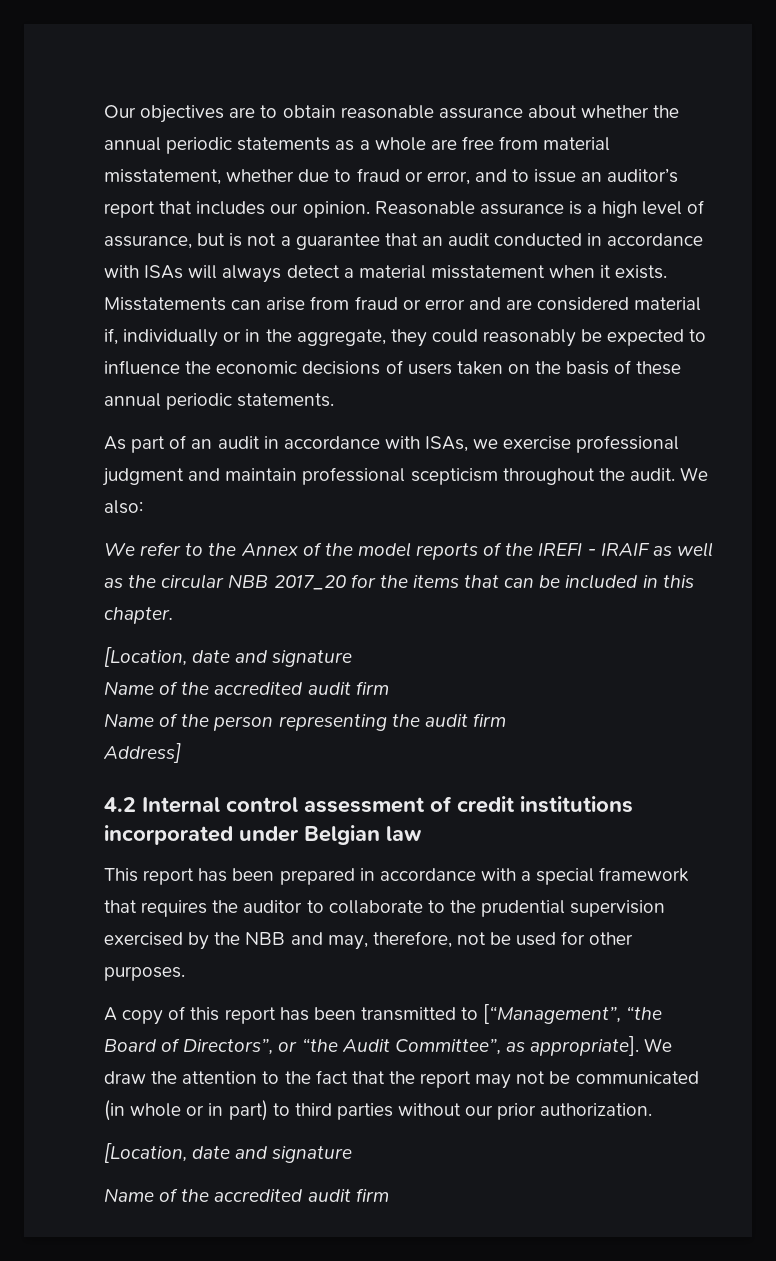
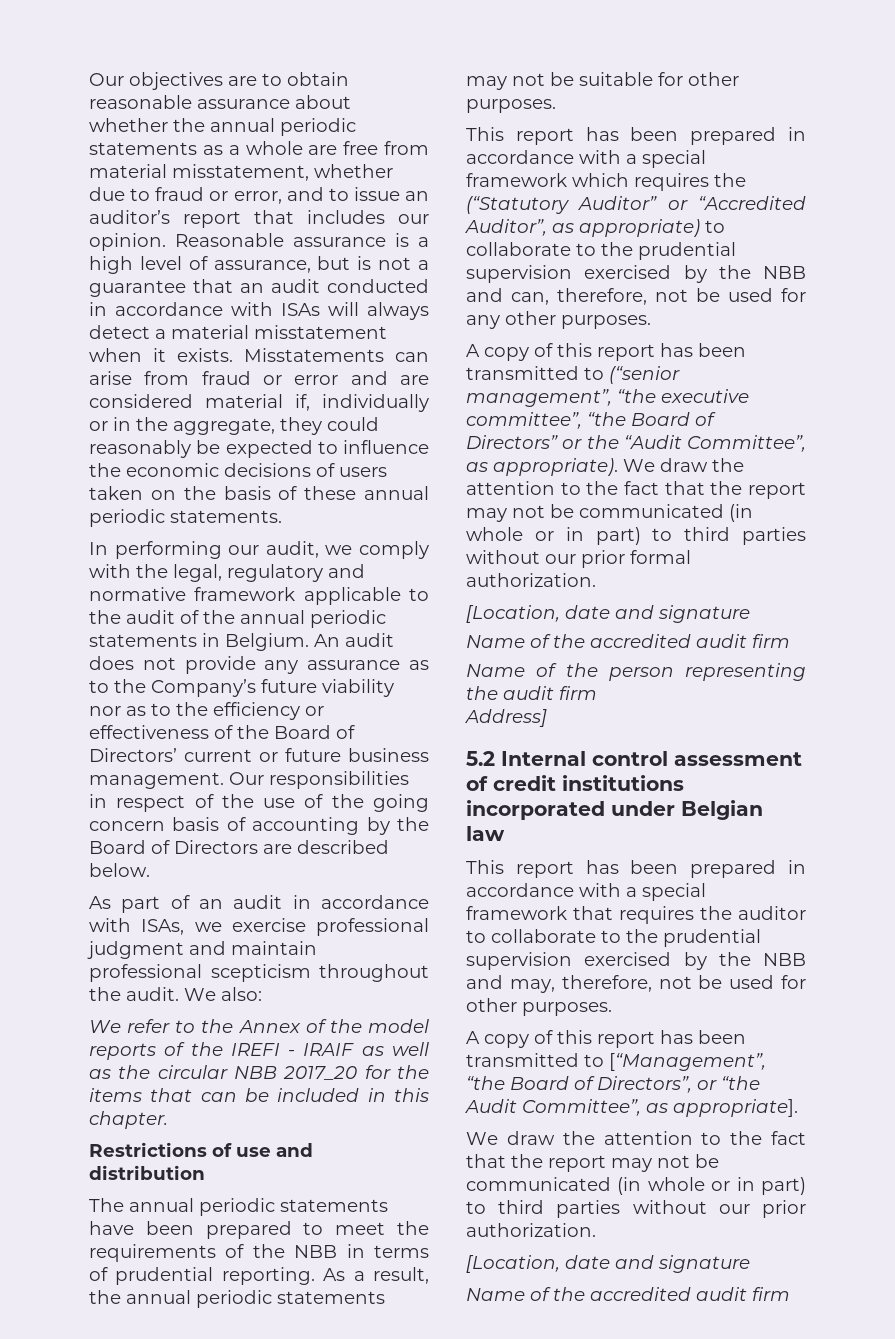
+ In performing our audit, we comply with the legal, regulatory and normative framework applicable to the audit of the annual periodic statements in Belgium. An audit does not provide any assurance as to the Company’s future viability nor as to the efficiency or effectiveness of the Board of Directors’ current or future business management. Our responsibilities in respect of the use of the going concern basis of accounting by the Board of Directors are described below.
+ Restrictions of use and distribution
+ The annual periodic statements have been prepared to meet the requirements of the NBB in terms of prudential reporting. As a result, the annual periodic statements may not be suitable for other purposes.
+ This report has been prepared in accordance with a special framework which requires the (“Statutory Auditor” or “Accredited Auditor”, as appropriate) to collaborate to the prudential supervision exercised by the NBB and can, therefore, not be used for any other purposes.
+ A copy of this report has been transmitted to (“senior management”, “the executive committee”, “the Board of Directors” or the “Audit Committee”, as appropriate). We draw the attention to the fact that the report may not be communicated (in whole or in part) to third parties without our prior formal authorization.
- 4.2 Internal control assessment of credit institutions incorporated under Belgian law
+ 5.2 Internal control assessment of credit institutions incorporated under Belgian law
- A copy of this report has been transmitted to [“Management”, “the Board of Directors”, or “the Audit Committee”, as appropriate]. We draw the attention to the fact that the report may not be communicated (in whole or in part) to third parties without our prior authorization.
+ A copy of this report has been transmitted to [“Management”, “the Board of Directors”, or “the Audit Committee”, as appropriate].
+ We draw the attention to the fact that the report may not be communicated (in whole or in part) to third parties without our prior authorization.

